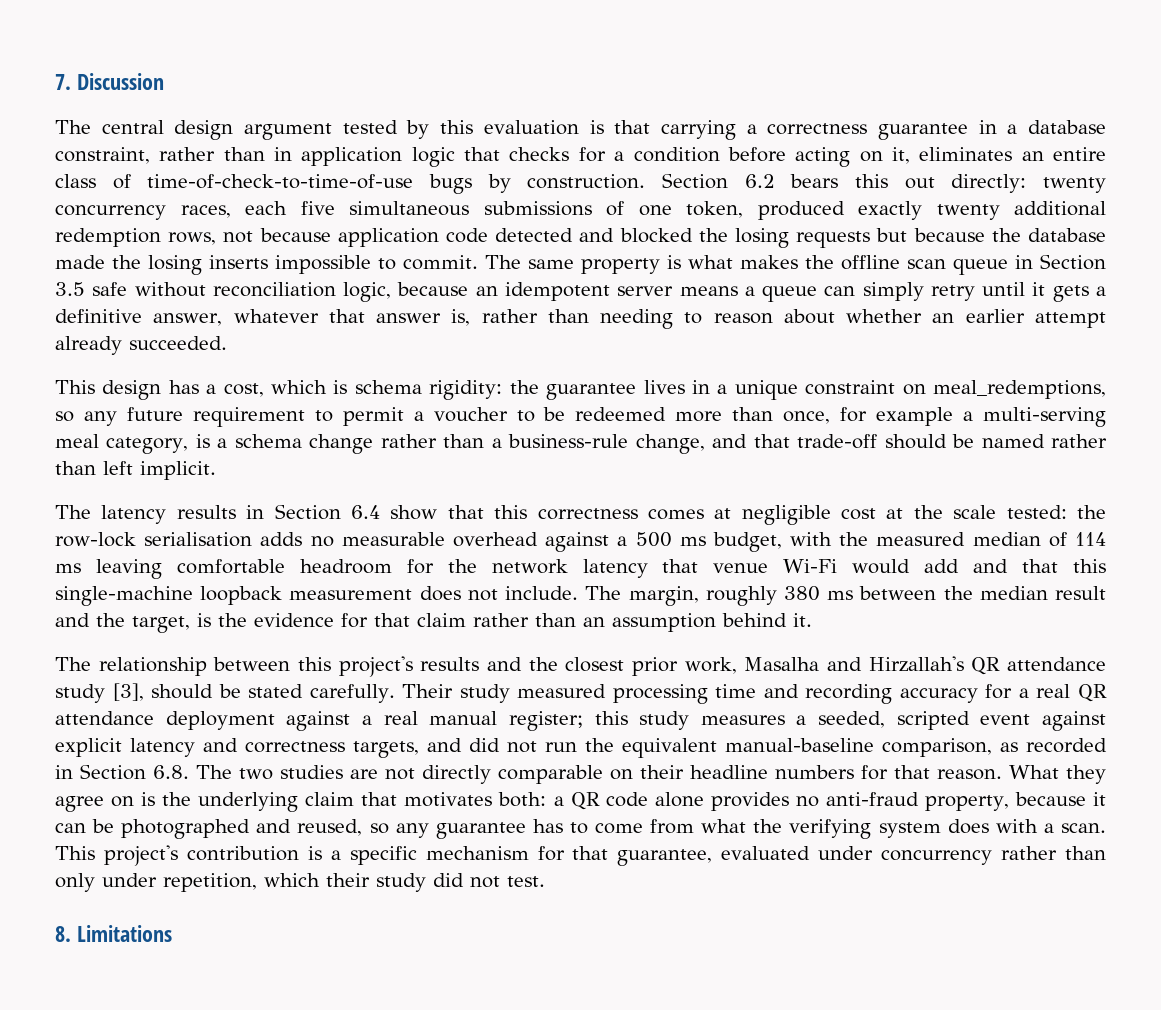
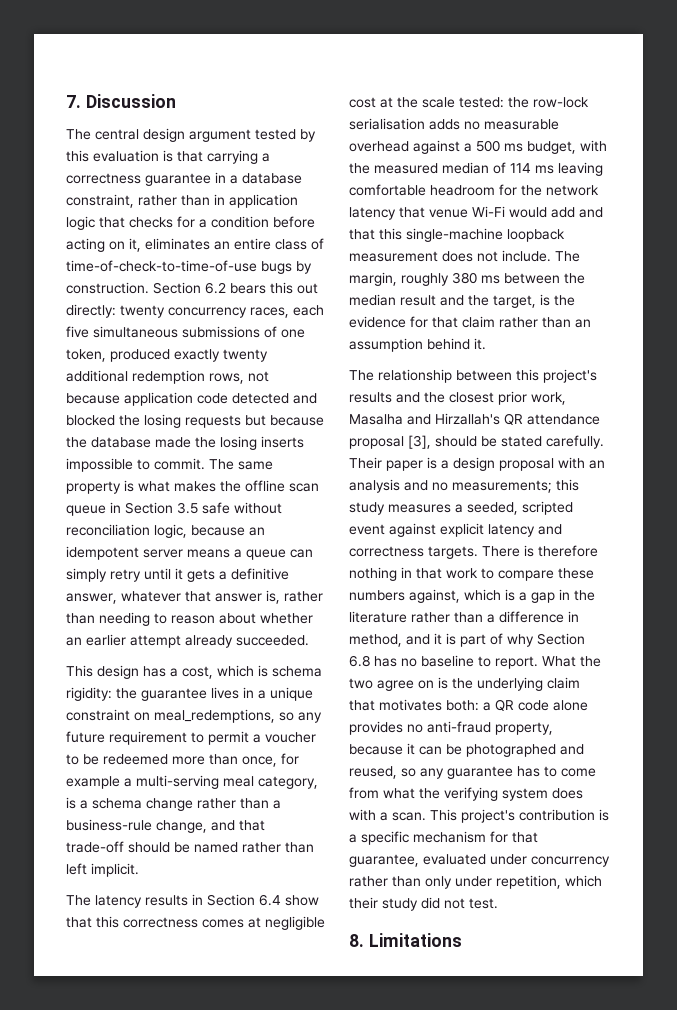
- The relationship between this project's results and the closest prior work, Masalha and Hirzallah's QR attendance study [3], should be stated carefully.
+ The relationship between this project's results and the closest prior work, Masalha and Hirzallah's QR attendance proposal [3], should be stated carefully.
- Their study measured processing time and recording accuracy for a real QR attendance deployment against a real manual register; this study measures a seeded, scripted event against explicit latency and correctness targets, and did not run the equivalent manual-baseline comparison, as recorded in Section 6.8. The two studies are not directly comparable on their headline numbers for that reason. What they agree on is the underlying claim that motivates both: a QR code alone provides no anti-fraud property, because it can be photographed and reused, so any guarantee has to come from what the verifying system does with a scan.
+ Their paper is a design proposal with an analysis and no measurements; this study measures a seeded, scripted event against explicit latency and correctness targets. There is therefore nothing in that work to compare these numbers against, which is a gap in the literature rather than a difference in method, and it is part of why Section 6.8 has no baseline to report. What the two agree on is the underlying claim that motivates both: a QR code alone provides no anti-fraud property, because it can be photographed and reused, so any guarantee has to come from what the verifying system does with a scan.

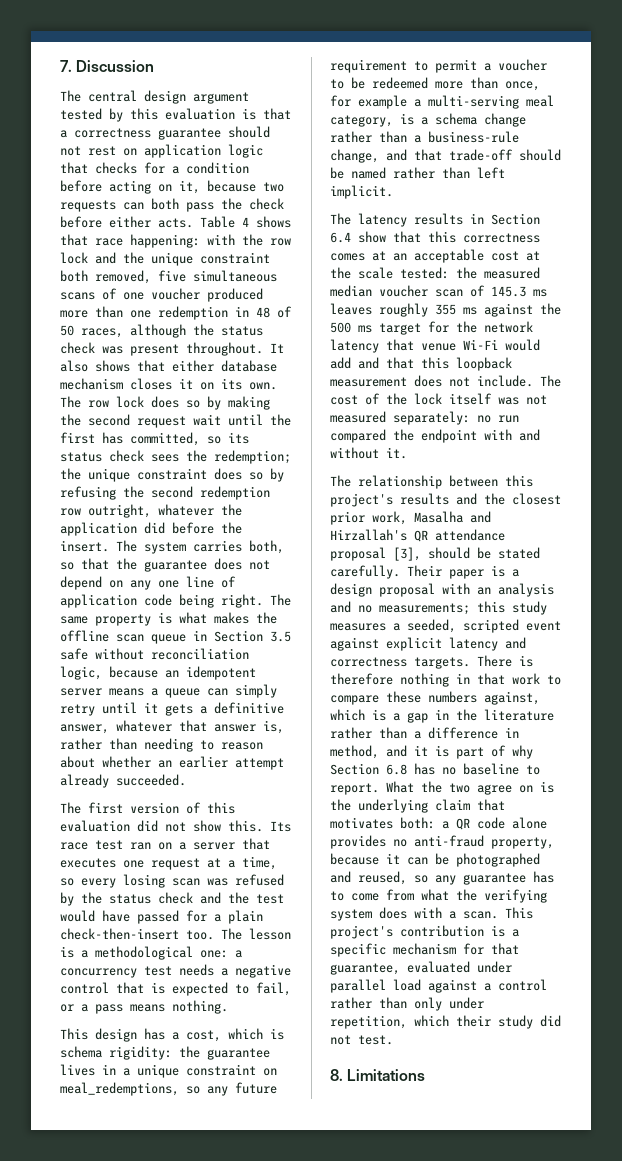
- The central design argument tested by this evaluation is that carrying a correctness guarantee in a database constraint, rather than in application logic that checks for a condition before acting on it, eliminates an entire class of time-of-check-to-time-of-use bugs by construction. Section 6.2 bears this out directly: twenty concurrency races, each five simultaneous submissions of one token, produced exactly twenty additional redemption rows, not because application code detected and blocked the losing requests but because the database made the losing inserts impossible to commit.
+ The central design argument tested by this evaluation is that a correctness guarantee should not rest on application logic that checks for a condition before acting on it, because two requests can both pass the check before either acts. Table 4 shows that race happening: with the row lock and the unique constraint both removed, five simultaneous scans of one voucher produced more than one redemption in 48 of 50 races, although the status check was present throughout. It also shows that either database mechanism closes it on its own. The row lock does so by making the second request wait until the first has committed, so its status check sees the redemption; the unique constraint does so by refusing the second redemption row outright, whatever the application did before the insert. The system carries both, so that the guarantee does not depend on any one line of application code being right.
+ The first version of this evaluation did not show this. Its race test ran on a server that executes one request at a time, so every losing scan was refused by the status check and the test would have passed for a plain check-then-insert too. The lesson is a methodological one: a concurrency test needs a negative control that is expected to fail, or a pass means nothing.
- The latency results in Section 6.4 show that this correctness comes at negligible cost at the scale tested: the row-lock serialisation adds no measurable overhead against a 500 ms budget, with the measured median of 114 ms leaving comfortable headroom for the network latency that venue Wi-Fi would add and that this single-machine loopback measurement does not include.
+ The latency results in Section 6.4 show that this correctness comes at an acceptable cost at the scale tested: the measured median voucher scan of 145.3 ms leaves roughly 355 ms against the 500 ms target for the network latency that venue Wi-Fi would add and that this loopback measurement does not include.
- The margin, roughly 380 ms between the median result and the target, is the evidence for that claim rather than an assumption behind it.
+ The cost of the lock itself was not measured separately: no run compared the endpoint with and without it.
- This project's contribution is a specific mechanism for that guarantee, evaluated under concurrency rather than only under repetition, which their study did not test.
+ This project's contribution is a specific mechanism for that guarantee, evaluated under parallel load against a control rather than only under repetition, which their study did not test.

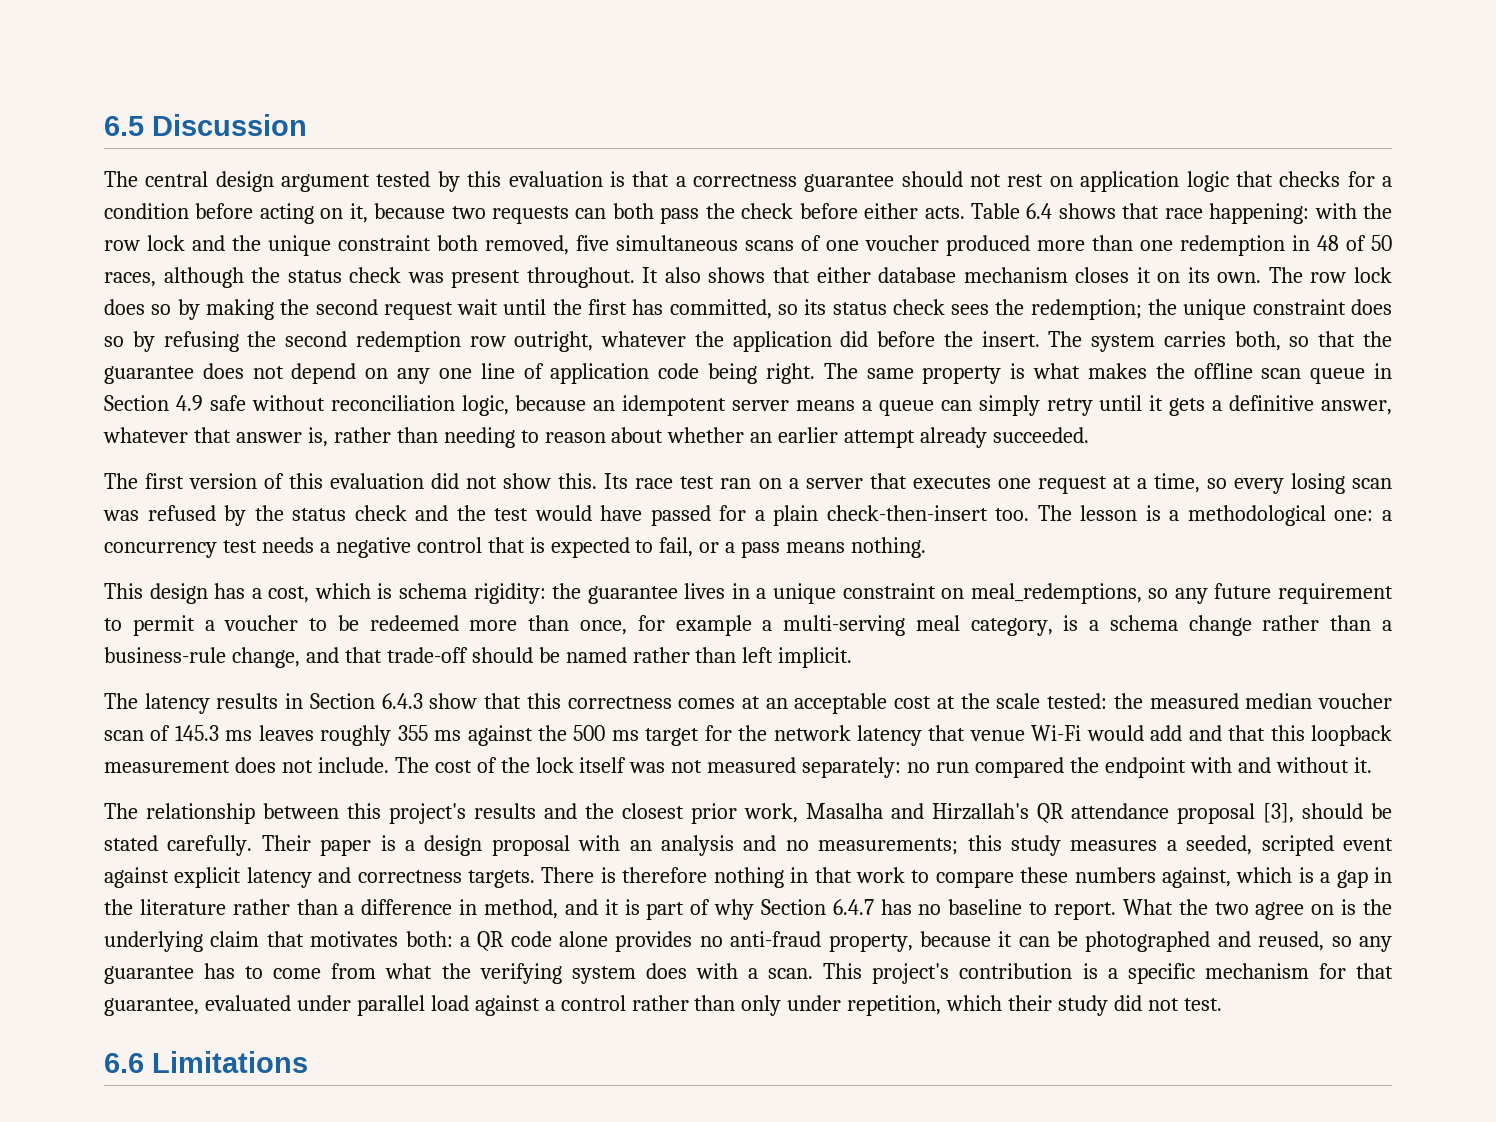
- 7. Discussion
+ 6.5 Discussion
- Table 4 shows that race happening: with the row lock and the unique constraint both removed, five simultaneous scans of one voucher produced more than one redemption in 48 of 50 races, although the status check was present throughout.
+ Table 6.4 shows that race happening: with the row lock and the unique constraint both removed, five simultaneous scans of one voucher produced more than one redemption in 48 of 50 races, although the status check was present throughout.
- The same property is what makes the offline scan queue in Section 3.5 safe without reconciliation logic, because an idempotent server means a queue can simply retry until it gets a definitive answer, whatever that answer is, rather than needing to reason about whether an earlier attempt already succeeded.
+ The same property is what makes the offline scan queue in Section 4.9 safe without reconciliation logic, because an idempotent server means a queue can simply retry until it gets a definitive answer, whatever that answer is, rather than needing to reason about whether an earlier attempt already succeeded.
- The latency results in Section 6.4 show that this correctness comes at an acceptable cost at the scale tested: the measured median voucher scan of 145.3 ms leaves roughly 355 ms against the 500 ms target for the network latency that venue Wi-Fi would add and that this loopback measurement does not include.
+ The latency results in Section 6.4.3 show that this correctness comes at an acceptable cost at the scale tested: the measured median voucher scan of 145.3 ms leaves roughly 355 ms against the 500 ms target for the network latency that venue Wi-Fi would add and that this loopback measurement does not include.
- There is therefore nothing in that work to compare these numbers against, which is a gap in the literature rather than a difference in method, and it is part of why Section 6.8 has no baseline to report.
+ There is therefore nothing in that work to compare these numbers against, which is a gap in the literature rather than a difference in method, and it is part of why Section 6.4.7 has no baseline to report.
- 8. Limitations
+ 6.6 Limitations

